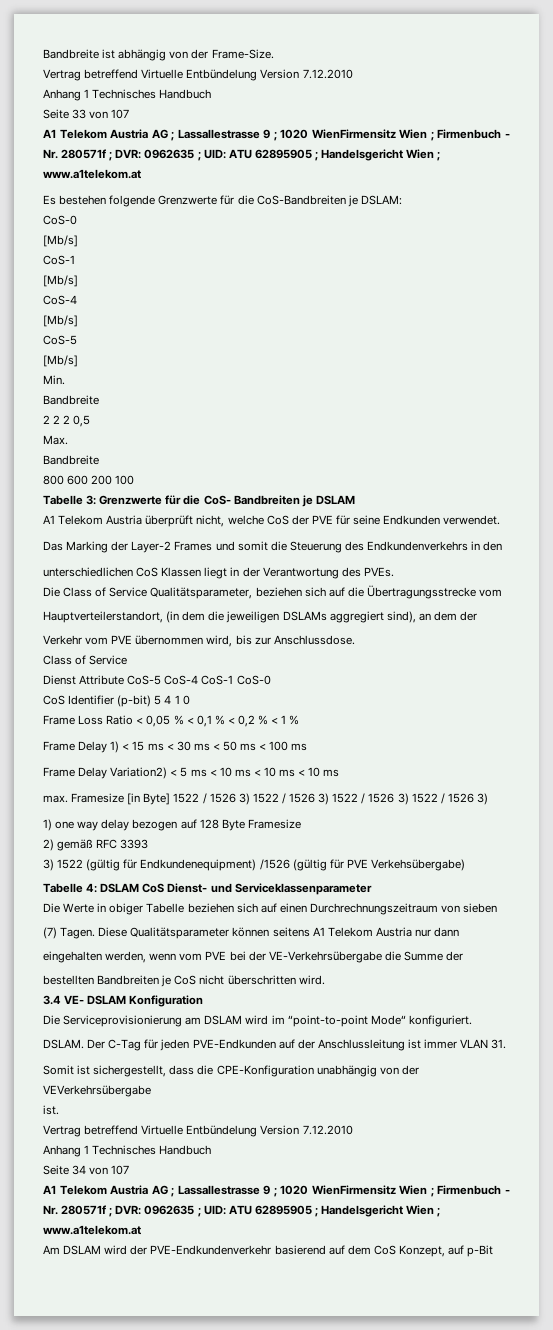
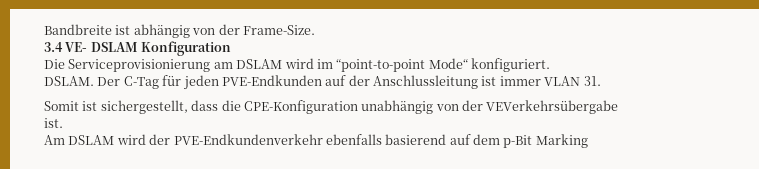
  Bandbreite ist abhängig von der Frame-Size.
- Vertrag betreffend Virtuelle Entbündelung Version 7.12.2010
- Anhang 1 Technisches Handbuch
- Seite 33 von 107
- A1 Telekom Austria AG ; Lassallestrasse 9 ; 1020 WienFirmensitz Wien ; Firmenbuch - Nr. 280571f ; DVR: 0962635 ; UID: ATU 62895905 ; Handelsgericht Wien ; www.a1telekom.at
- Es bestehen folgende Grenzwerte für die CoS-Bandbreiten je DSLAM:
- CoS-0
- [Mb/s]
- CoS-1
- [Mb/s]
- CoS-4
- [Mb/s]
- CoS-5
- [Mb/s]
- Min.
- Bandbreite
- 2 2 2 0,5
- Max.
- Bandbreite
- 800 600 200 100
- Tabelle 3: Grenzwerte für die CoS- Bandbreiten je DSLAM
- A1 Telekom Austria überprüft nicht, welche CoS der PVE für seine Endkunden verwendet.
- Das Marking der Layer-2 Frames und somit die Steuerung des Endkundenverkehrs in den
- unterschiedlichen CoS Klassen liegt in der Verantwortung des PVEs.
- Die Class of Service Qualitätsparameter, beziehen sich auf die Übertragungsstrecke vom
- Hauptverteilerstandort, (in dem die jeweiligen DSLAMs aggregiert sind), an dem der
- Verkehr vom PVE übernommen wird, bis zur Anschlussdose.
- Class of Service
- Dienst Attribute CoS-5 CoS-4 CoS-1 CoS-0
- CoS Identifier (p-bit) 5 4 1 0
- Frame Loss Ratio < 0,05 % < 0,1 % < 0,2 % < 1 %
- Frame Delay 1) < 15 ms < 30 ms < 50 ms < 100 ms
- Frame Delay Variation2) < 5 ms < 10 ms < 10 ms < 10 ms
- max. Framesize [in Byte] 1522 / 1526 3) 1522 / 1526 3) 1522 / 1526 3) 1522 / 1526 3)
- 1) one way delay bezogen auf 128 Byte Framesize
- 2) gemäß RFC 3393
- 3) 1522 (gültig für Endkundenequipment) /1526 (gültig für PVE Verkehsübergabe)
- Tabelle 4: DSLAM CoS Dienst- und Serviceklassenparameter
- Die Werte in obiger Tabelle beziehen sich auf einen Durchrechnungszeitraum von sieben
- (7) Tagen. Diese Qualitätsparameter können seitens A1 Telekom Austria nur dann
- eingehalten werden, wenn vom PVE bei der VE-Verkehrsübergabe die Summe der
- bestellten Bandbreiten je CoS nicht überschritten wird.
  ist.
- Vertrag betreffend Virtuelle Entbündelung Version 7.12.2010
- Anhang 1 Technisches Handbuch
- Seite 34 von 107
- A1 Telekom Austria AG ; Lassallestrasse 9 ; 1020 WienFirmensitz Wien ; Firmenbuch - Nr. 280571f ; DVR: 0962635 ; UID: ATU 62895905 ; Handelsgericht Wien ; www.a1telekom.at
- Am DSLAM wird der PVE-Endkundenverkehr basierend auf dem CoS Konzept, auf p-Bit
+ Am DSLAM wird der PVE-Endkundenverkehr ebenfalls basierend auf dem p-Bit Marking

